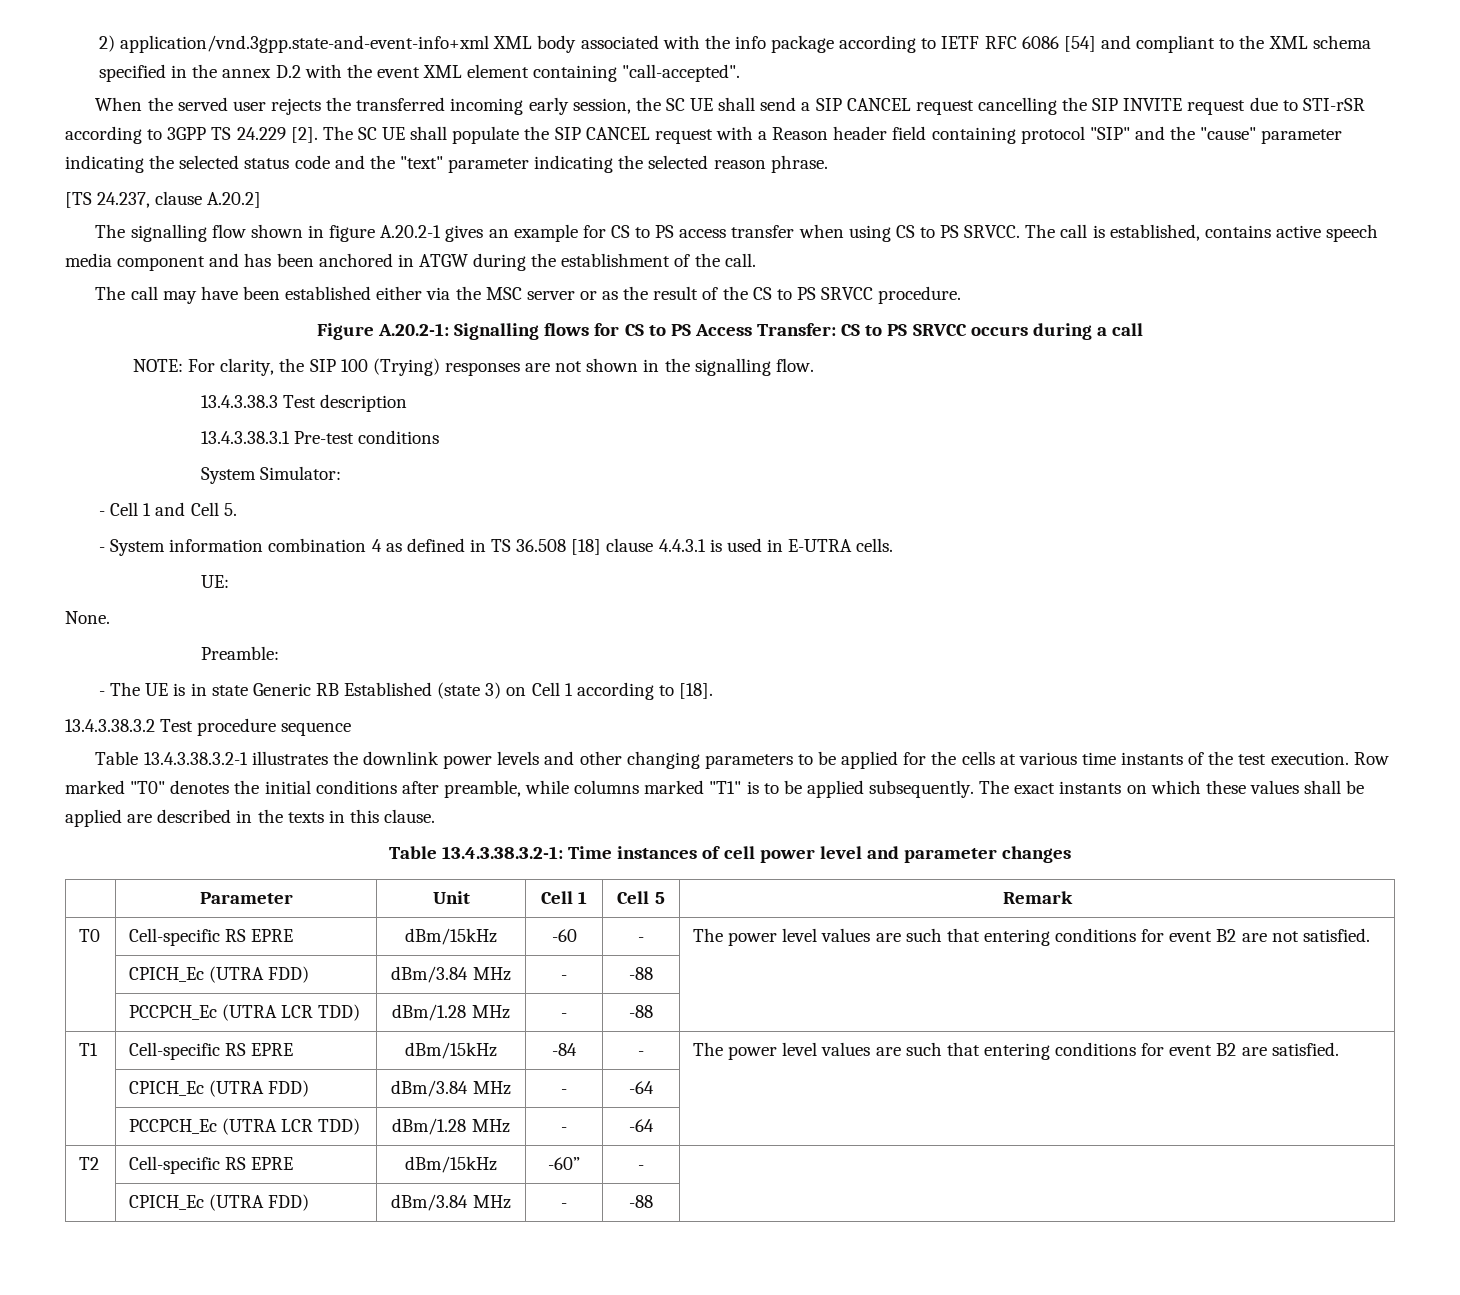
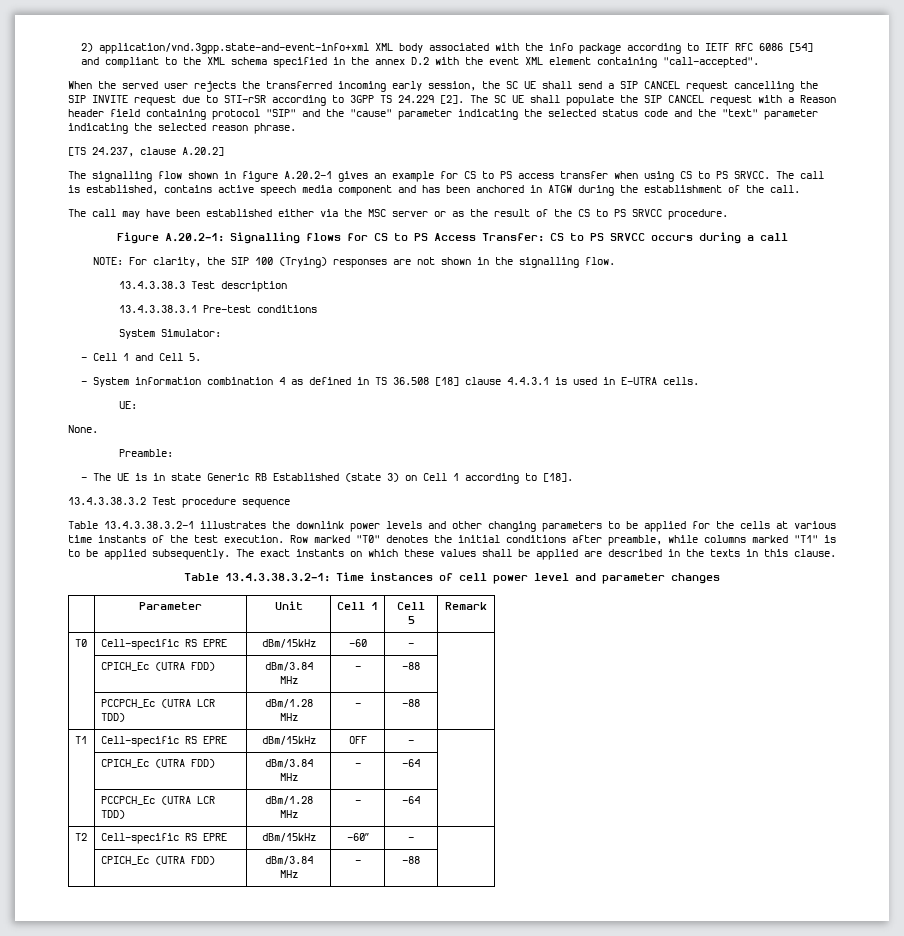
- T0 | Cell-specific RS EPRE | dBm/15kHz | -60 | - | The power level values are such that entering conditions for event B2 are not satisfied.
+ T0 | Cell-specific RS EPRE | dBm/15kHz | -60 | - |
- T1 | Cell-specific RS EPRE | dBm/15kHz | -84 | - | The power level values are such that entering conditions for event B2 are satisfied.
+ T1 | Cell-specific RS EPRE | dBm/15kHz | OFF | - |

